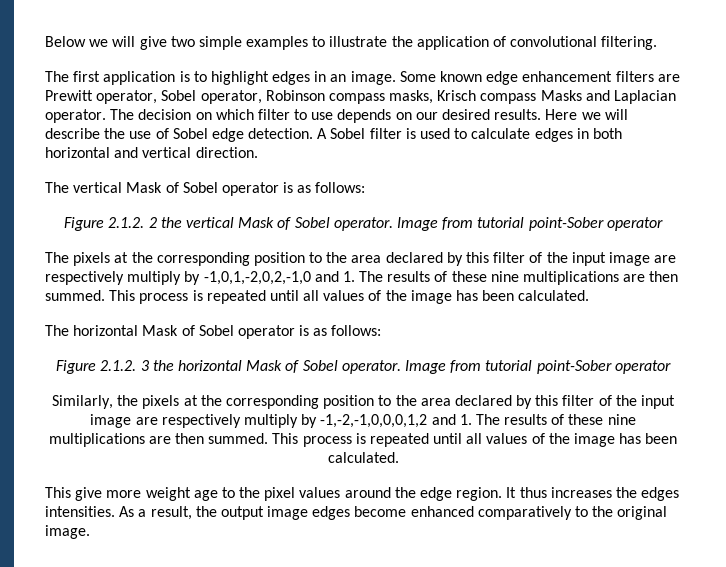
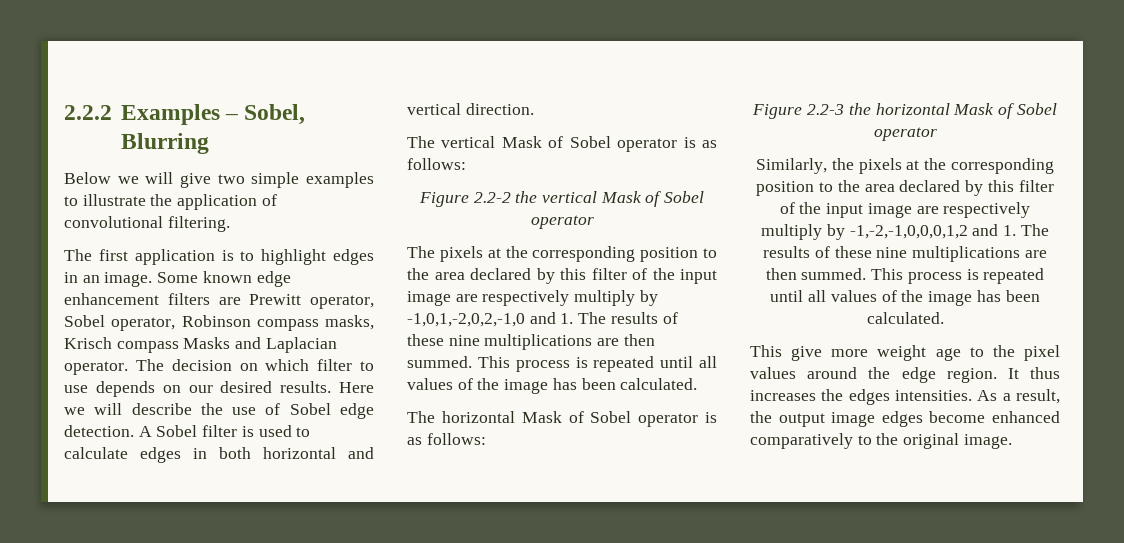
+ 2.2.2 Examples – Sobel, Blurring
- Figure 2.1.2. 2 the vertical Mask of Sobel operator. Image from tutorial point-Sober operator
+ Figure 2.2-2 the vertical Mask of Sobel operator
- Figure 2.1.2. 3 the horizontal Mask of Sobel operator. Image from tutorial point-Sober operator
+ Figure 2.2-3 the horizontal Mask of Sobel operator

